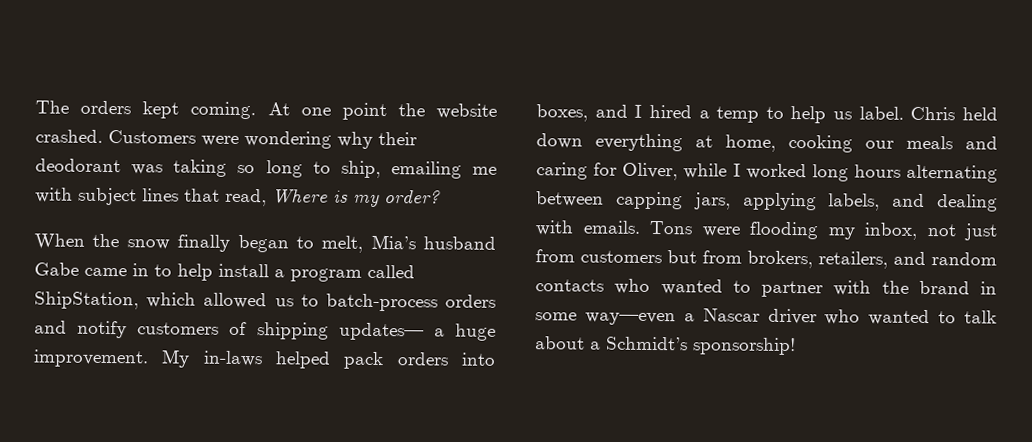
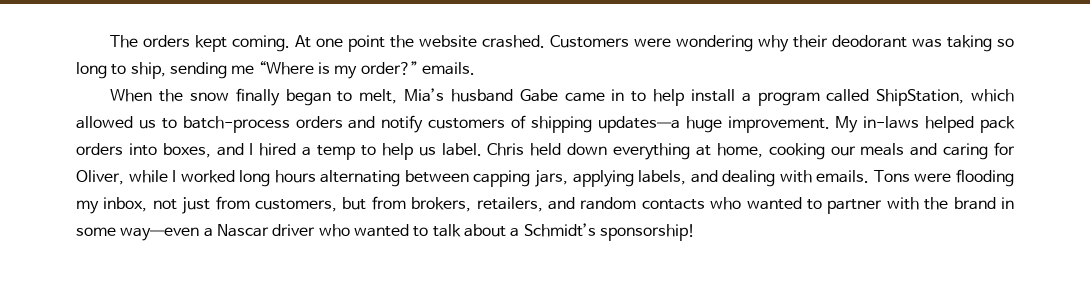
- Customers were wondering why their deodorant was taking so long to ship, emailing me with subject lines that read, Where is my order?
+ Customers were wondering why their deodorant was taking so long to ship, sending me “Where is my order?” emails.
- When the snow finally began to melt, Mia’s husband Gabe came in to help install a program called ShipStation, which allowed us to batch-process orders and notify customers of shipping updates— a huge improvement.
+ When the snow finally began to melt, Mia’s husband Gabe came in to help install a program called ShipStation, which allowed us to batch-process orders and notify customers of shipping updates—a huge improvement.
- Tons were flooding my inbox, not just from customers but from brokers, retailers, and random contacts who wanted to partner with the brand in some way—even a Nascar driver who wanted to talk about a Schmidt’s sponsorship!
+ Tons were flooding my inbox, not just from customers, but from brokers, retailers, and random contacts who wanted to partner with the brand in some way—even a Nascar driver who wanted to talk about a Schmidt’s sponsorship!

